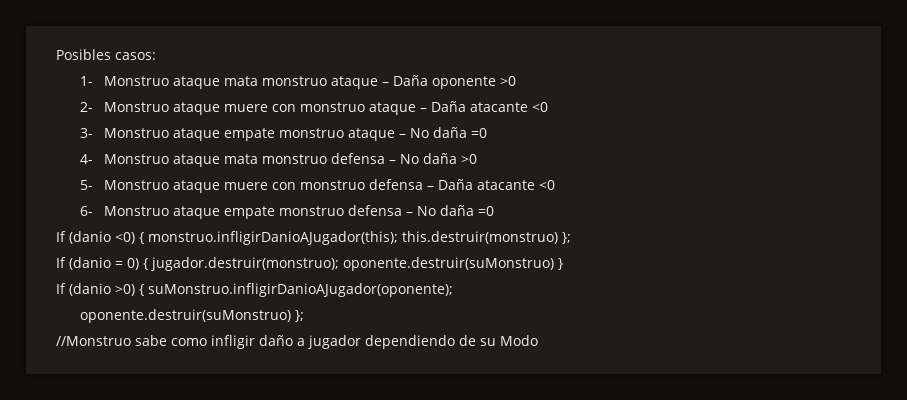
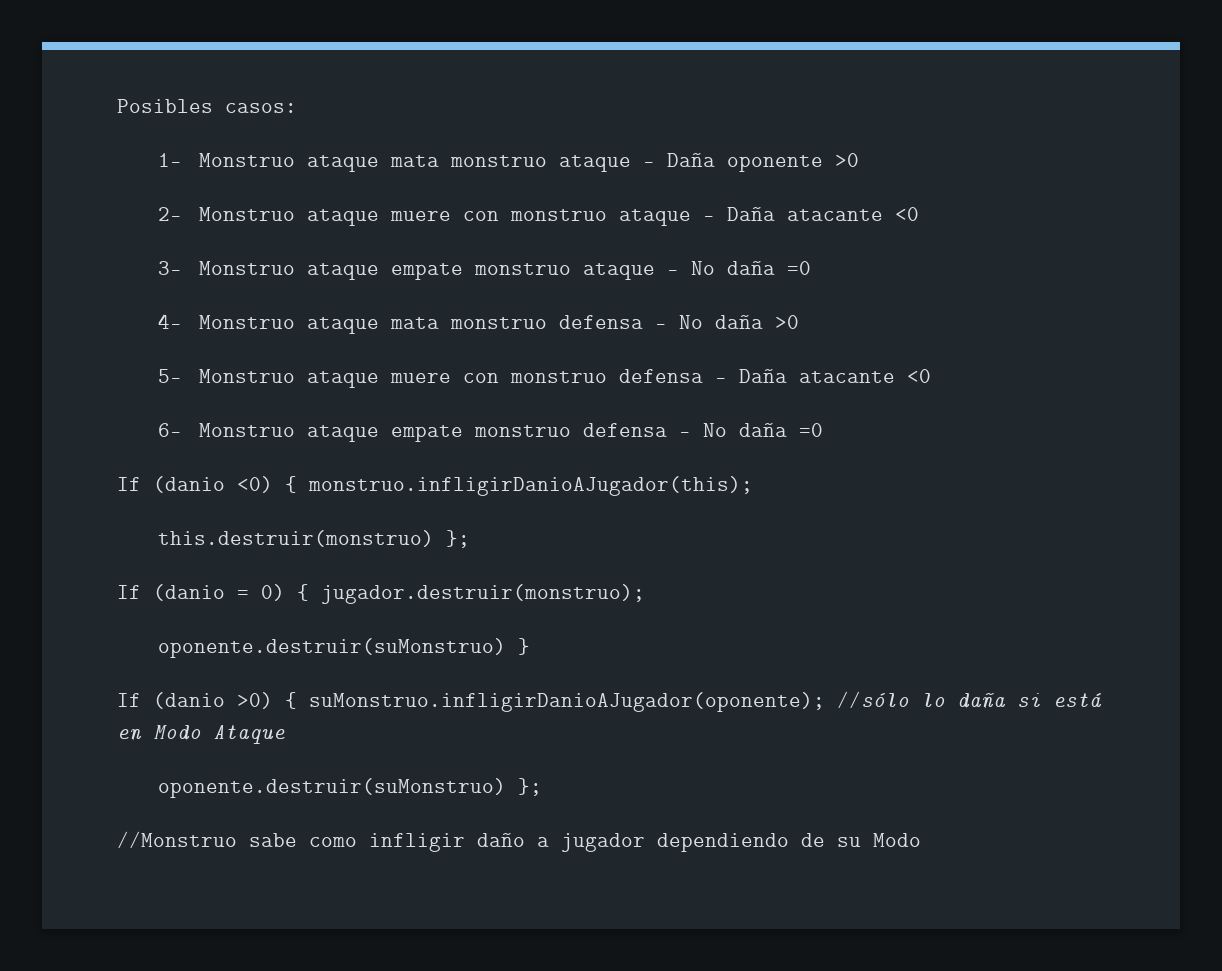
- If (danio <0) { monstruo.infligirDanioAJugador(this); this.destruir(monstruo) };
+ If (danio <0) { monstruo.infligirDanioAJugador(this);
+ this.destruir(monstruo) };
- If (danio = 0) { jugador.destruir(monstruo); oponente.destruir(suMonstruo) }
+ If (danio = 0) { jugador.destruir(monstruo);
+ oponente.destruir(suMonstruo) }
- If (danio >0) { suMonstruo.infligirDanioAJugador(oponente);
+ If (danio >0) { suMonstruo.infligirDanioAJugador(oponente); //sólo lo daña si está en Modo Ataque

